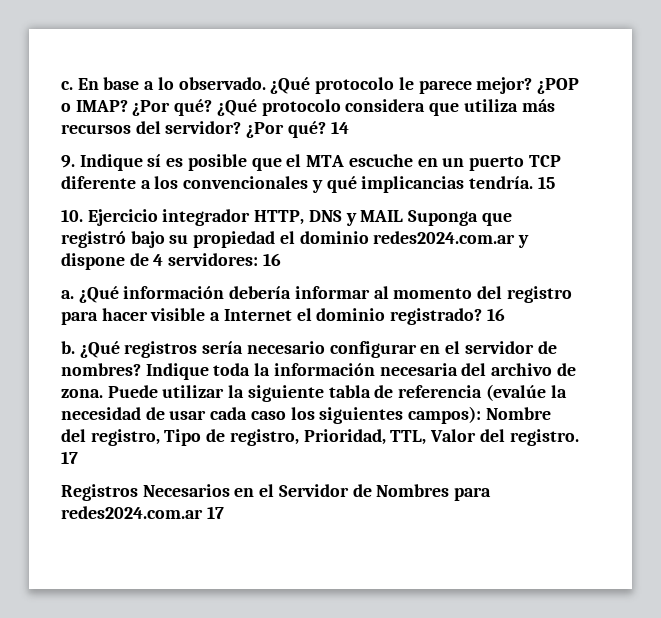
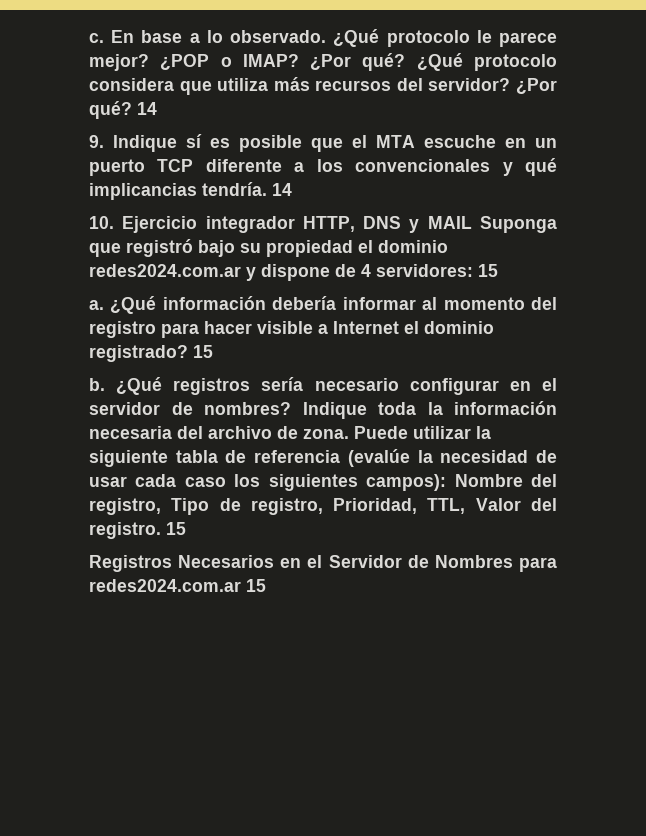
- 9. Indique sí es posible que el MTA escuche en un puerto TCP diferente a los convencionales y qué implicancias tendría. 15
+ 9. Indique sí es posible que el MTA escuche en un puerto TCP diferente a los convencionales y qué implicancias tendría. 14
- 10. Ejercicio integrador HTTP, DNS y MAIL Suponga que registró bajo su propiedad el dominio redes2024.com.ar y dispone de 4 servidores: 16
+ 10. Ejercicio integrador HTTP, DNS y MAIL Suponga que registró bajo su propiedad el dominio redes2024.com.ar y dispone de 4 servidores: 15
- ¿Qué información debería informar al momento del registro para hacer visible a Internet el dominio registrado? 16
+ ¿Qué información debería informar al momento del registro para hacer visible a Internet el dominio registrado? 15
- Puede utilizar la siguiente tabla de referencia (evalúe la necesidad de usar cada caso los siguientes campos): Nombre del registro, Tipo de registro, Prioridad, TTL, Valor del registro. 17
+ Puede utilizar la siguiente tabla de referencia (evalúe la necesidad de usar cada caso los siguientes campos): Nombre del registro, Tipo de registro, Prioridad, TTL, Valor del registro. 15
- Registros Necesarios en el Servidor de Nombres para redes2024.com.ar 17
+ Registros Necesarios en el Servidor de Nombres para redes2024.com.ar 15

